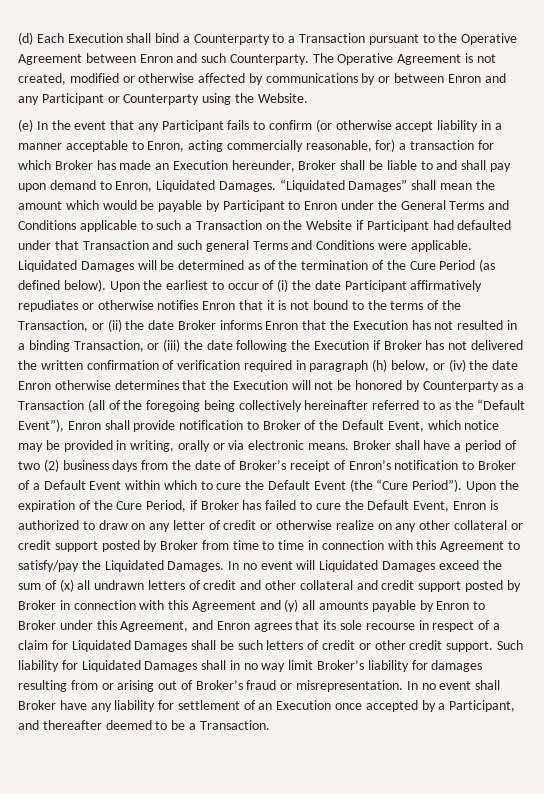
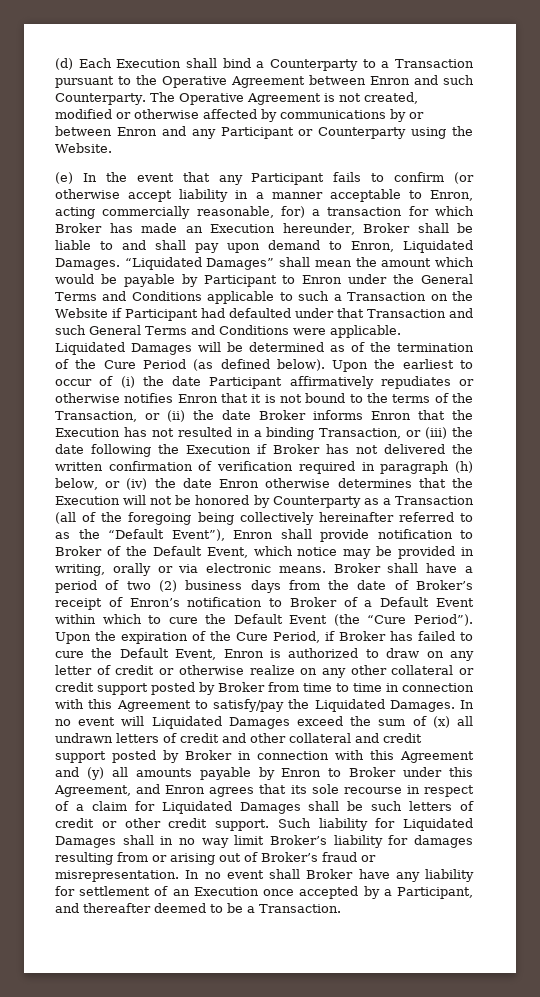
- “Liquidated Damages” shall mean the amount which would be payable by Participant to Enron under the General Terms and Conditions applicable to such a Transaction on the Website if Participant had defaulted under that Transaction and such general Terms and Conditions were applicable.
+ “Liquidated Damages” shall mean the amount which would be payable by Participant to Enron under the General Terms and Conditions applicable to such a Transaction on the Website if Participant had defaulted under that Transaction and such General Terms and Conditions were applicable.

